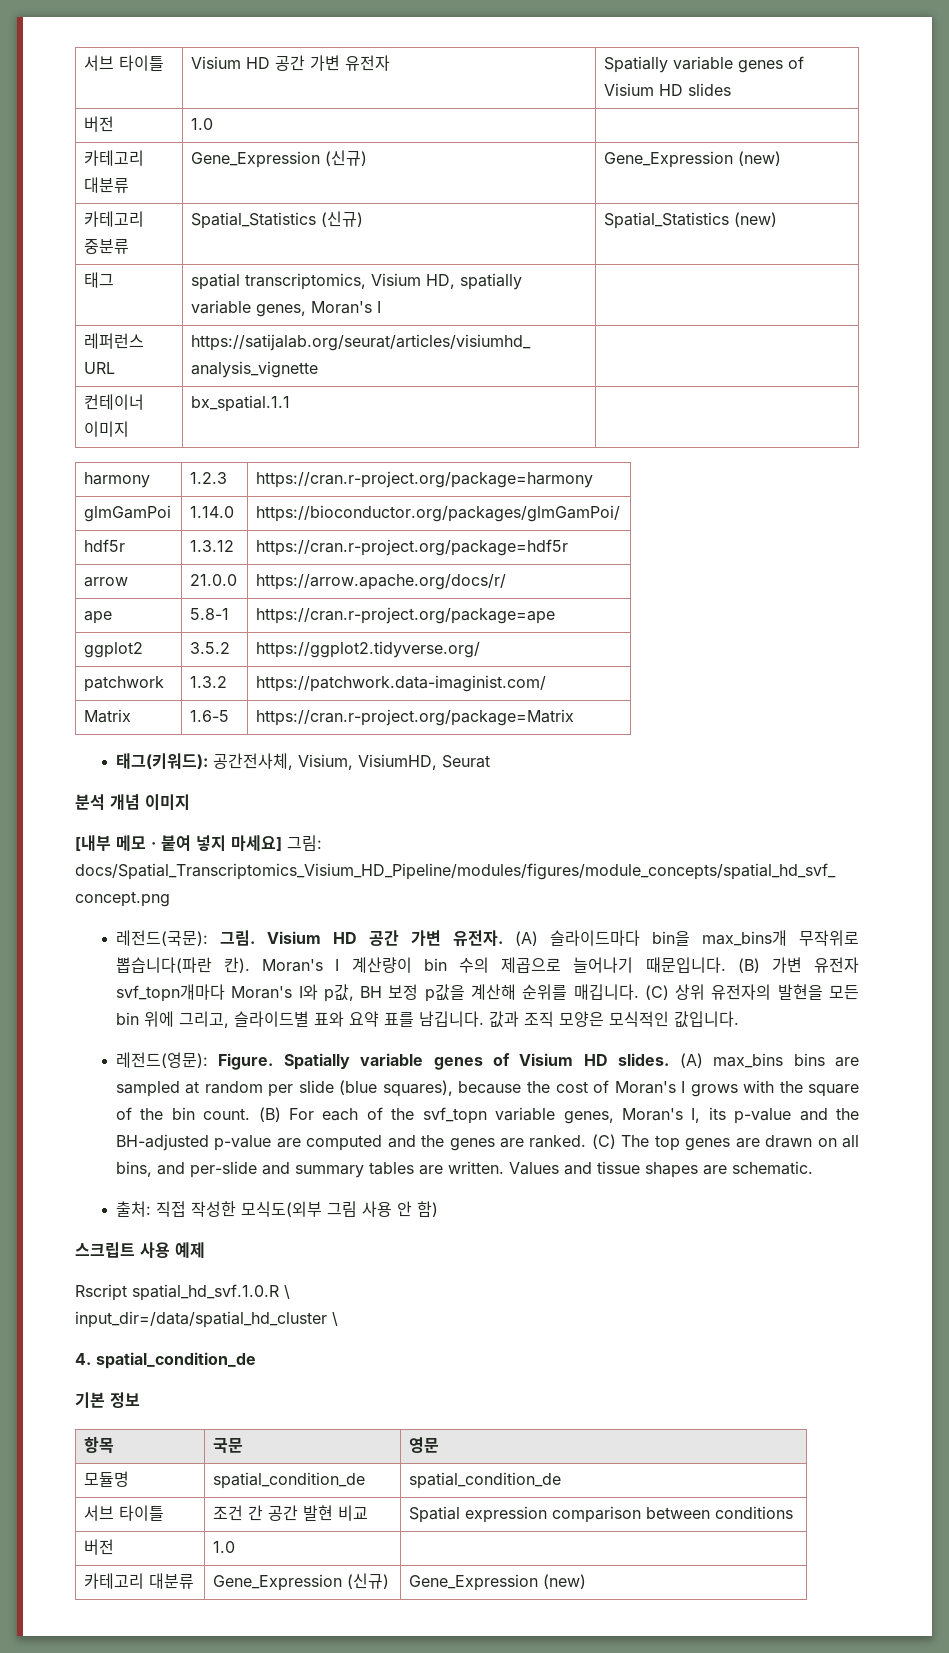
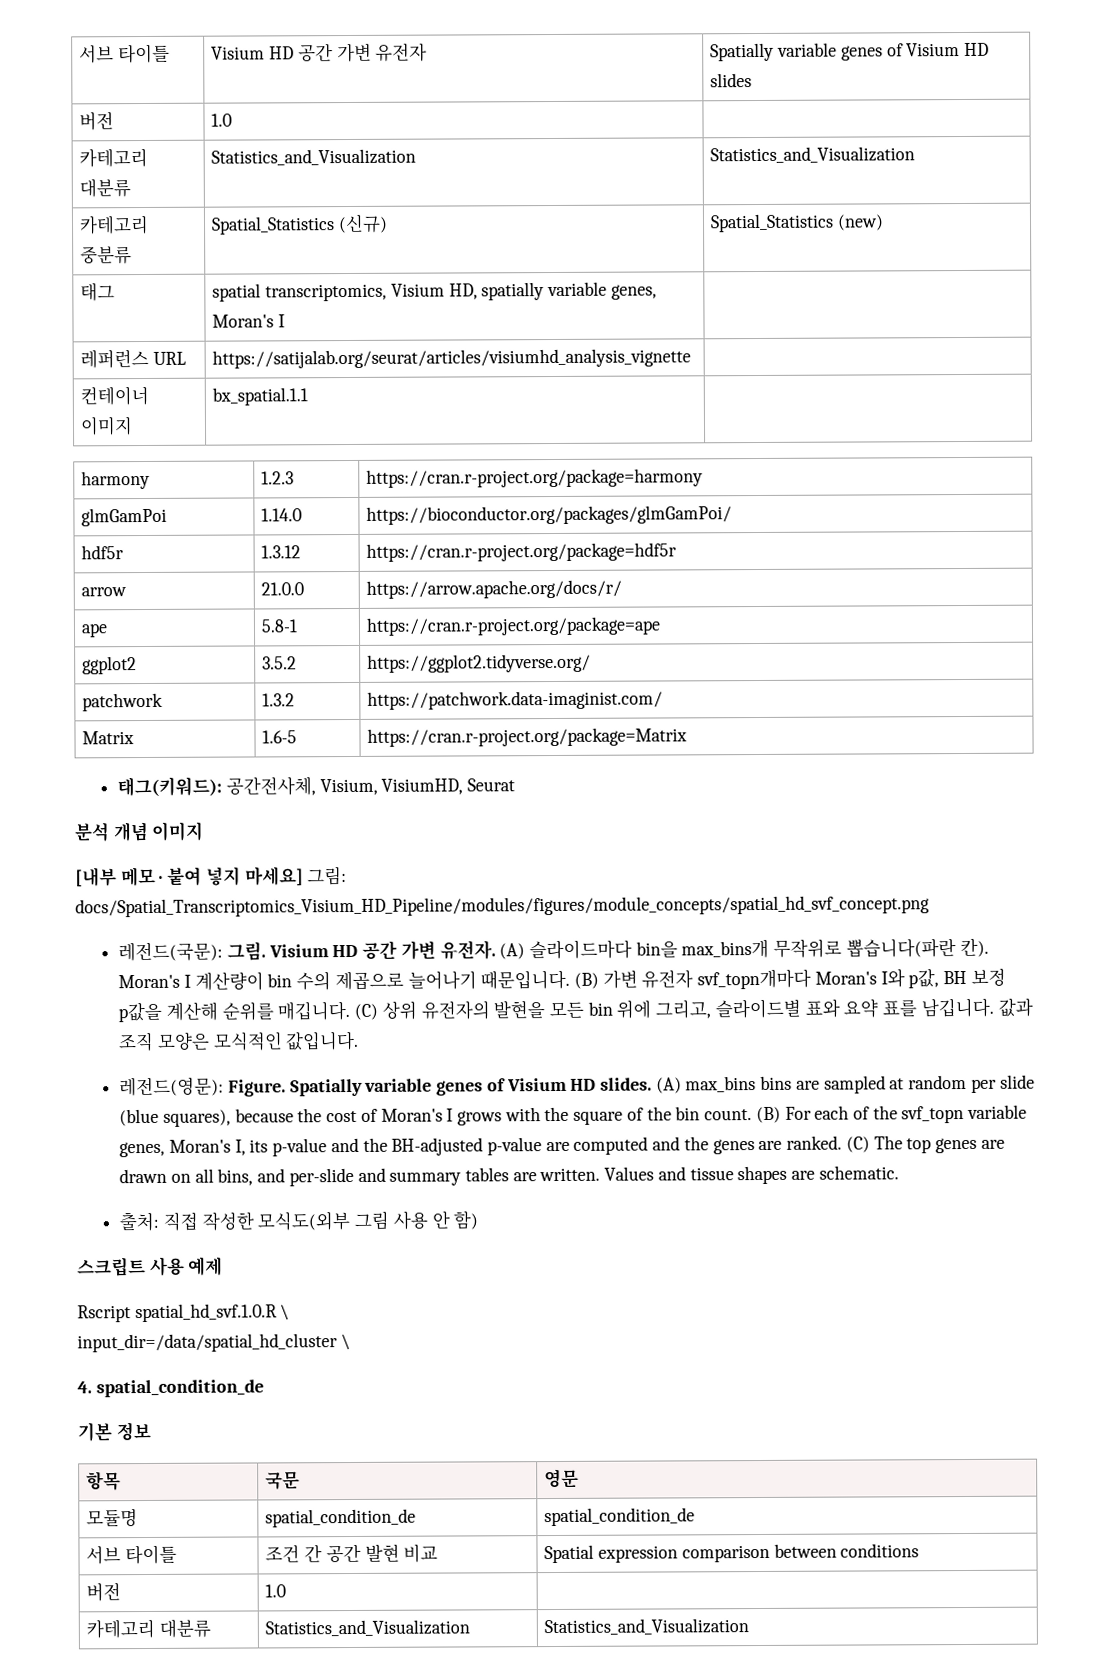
  서브 타이틀 | Visium HD 공간 가변 유전자 | Spatially variable genes of Visium HD slides
  버전 | 1.0 |
- 카테고리 대분류 | Gene_Expression (신규) | Gene_Expression (new)
+ 카테고리 대분류 | Statistics_and_Visualization | Statistics_and_Visualization
  서브 타이틀 | 조건 간 공간 발현 비교 | Spatial expression comparison between conditions
  버전 | 1.0 |
- 카테고리 대분류 | Gene_Expression (신규) | Gene_Expression (new)
+ 카테고리 대분류 | Statistics_and_Visualization | Statistics_and_Visualization

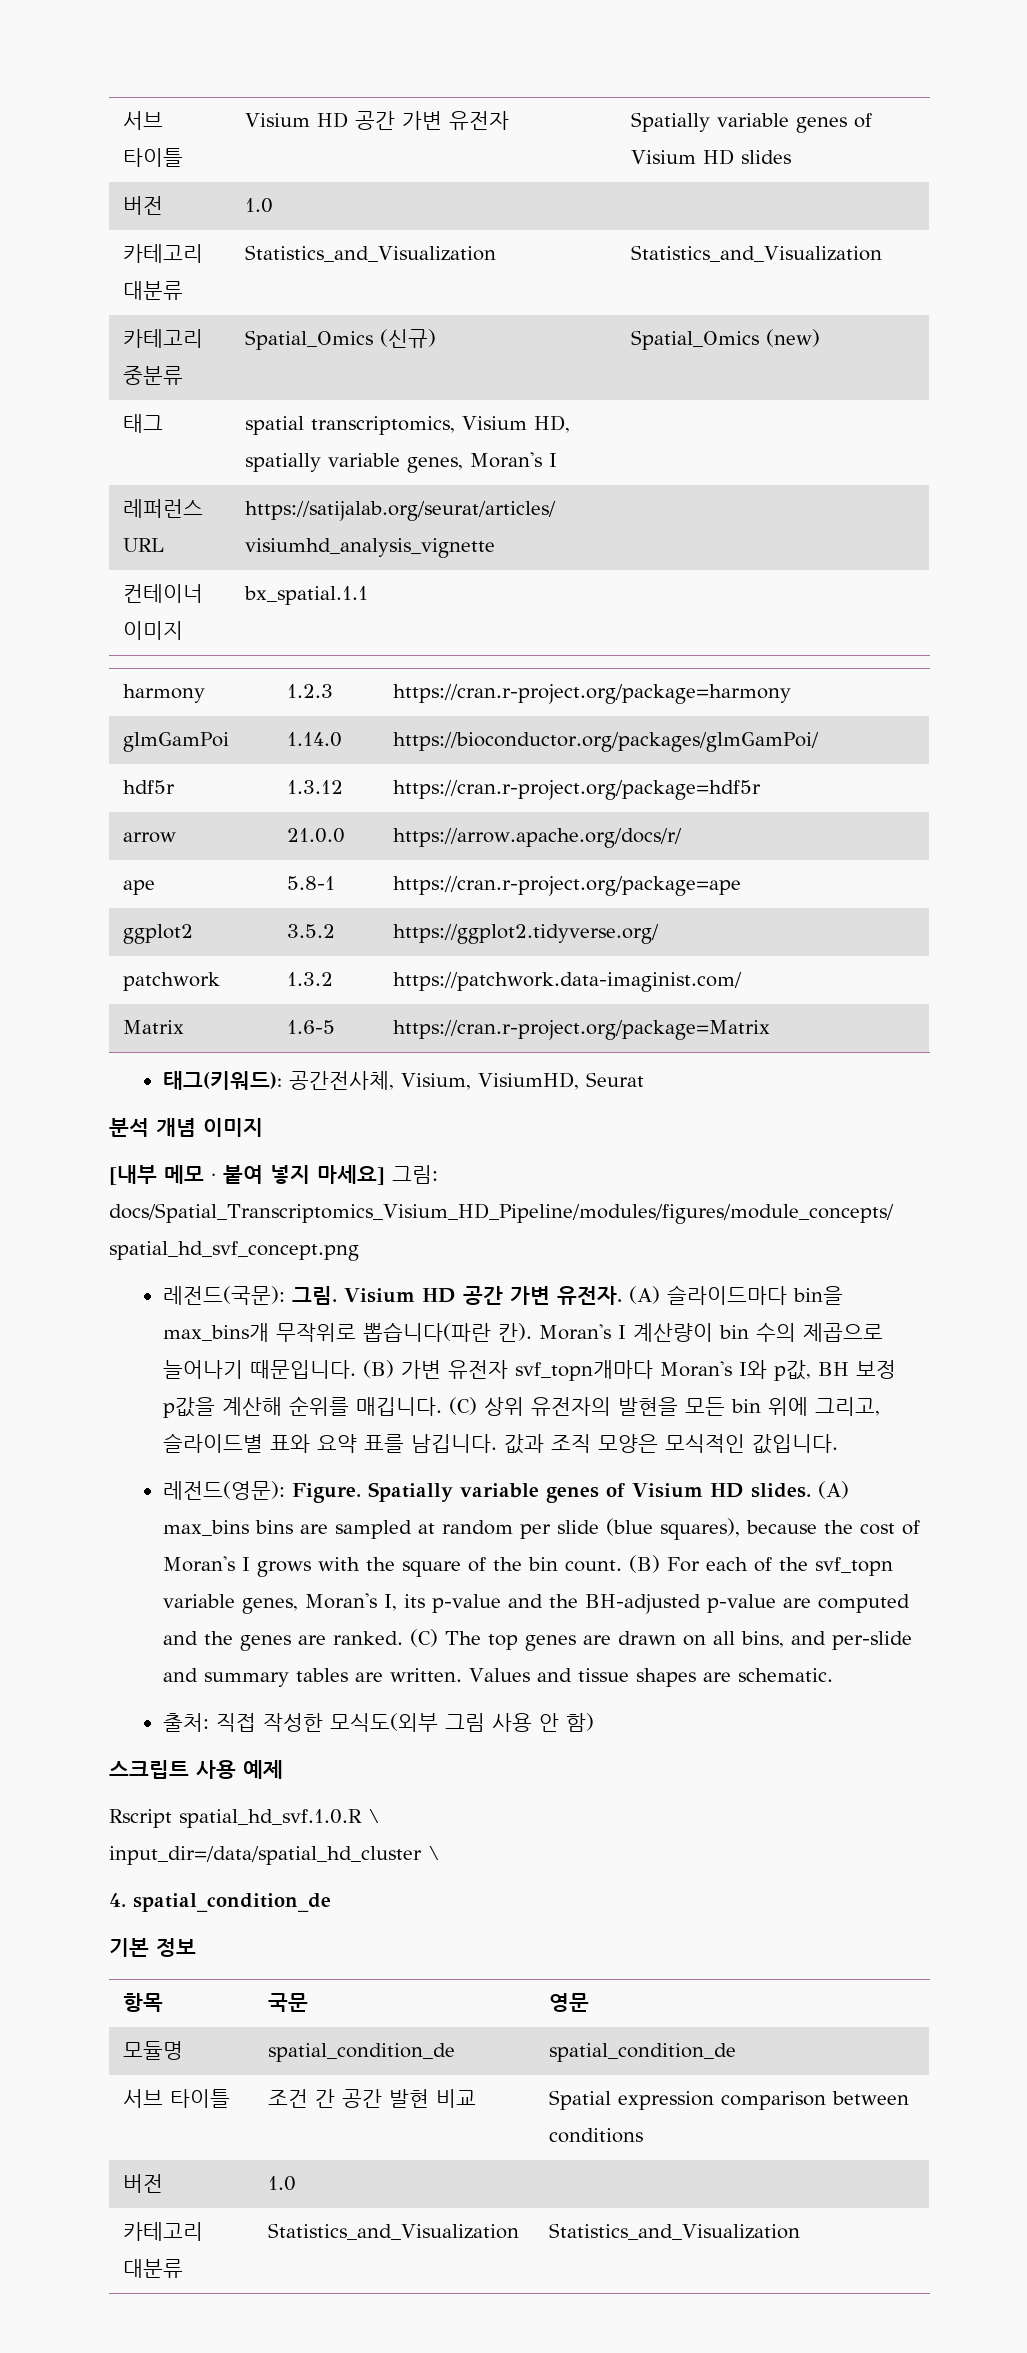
- 카테고리 중분류 | Spatial_Statistics (신규) | Spatial_Statistics (new)
+ 카테고리 중분류 | Spatial_Omics (신규) | Spatial_Omics (new)

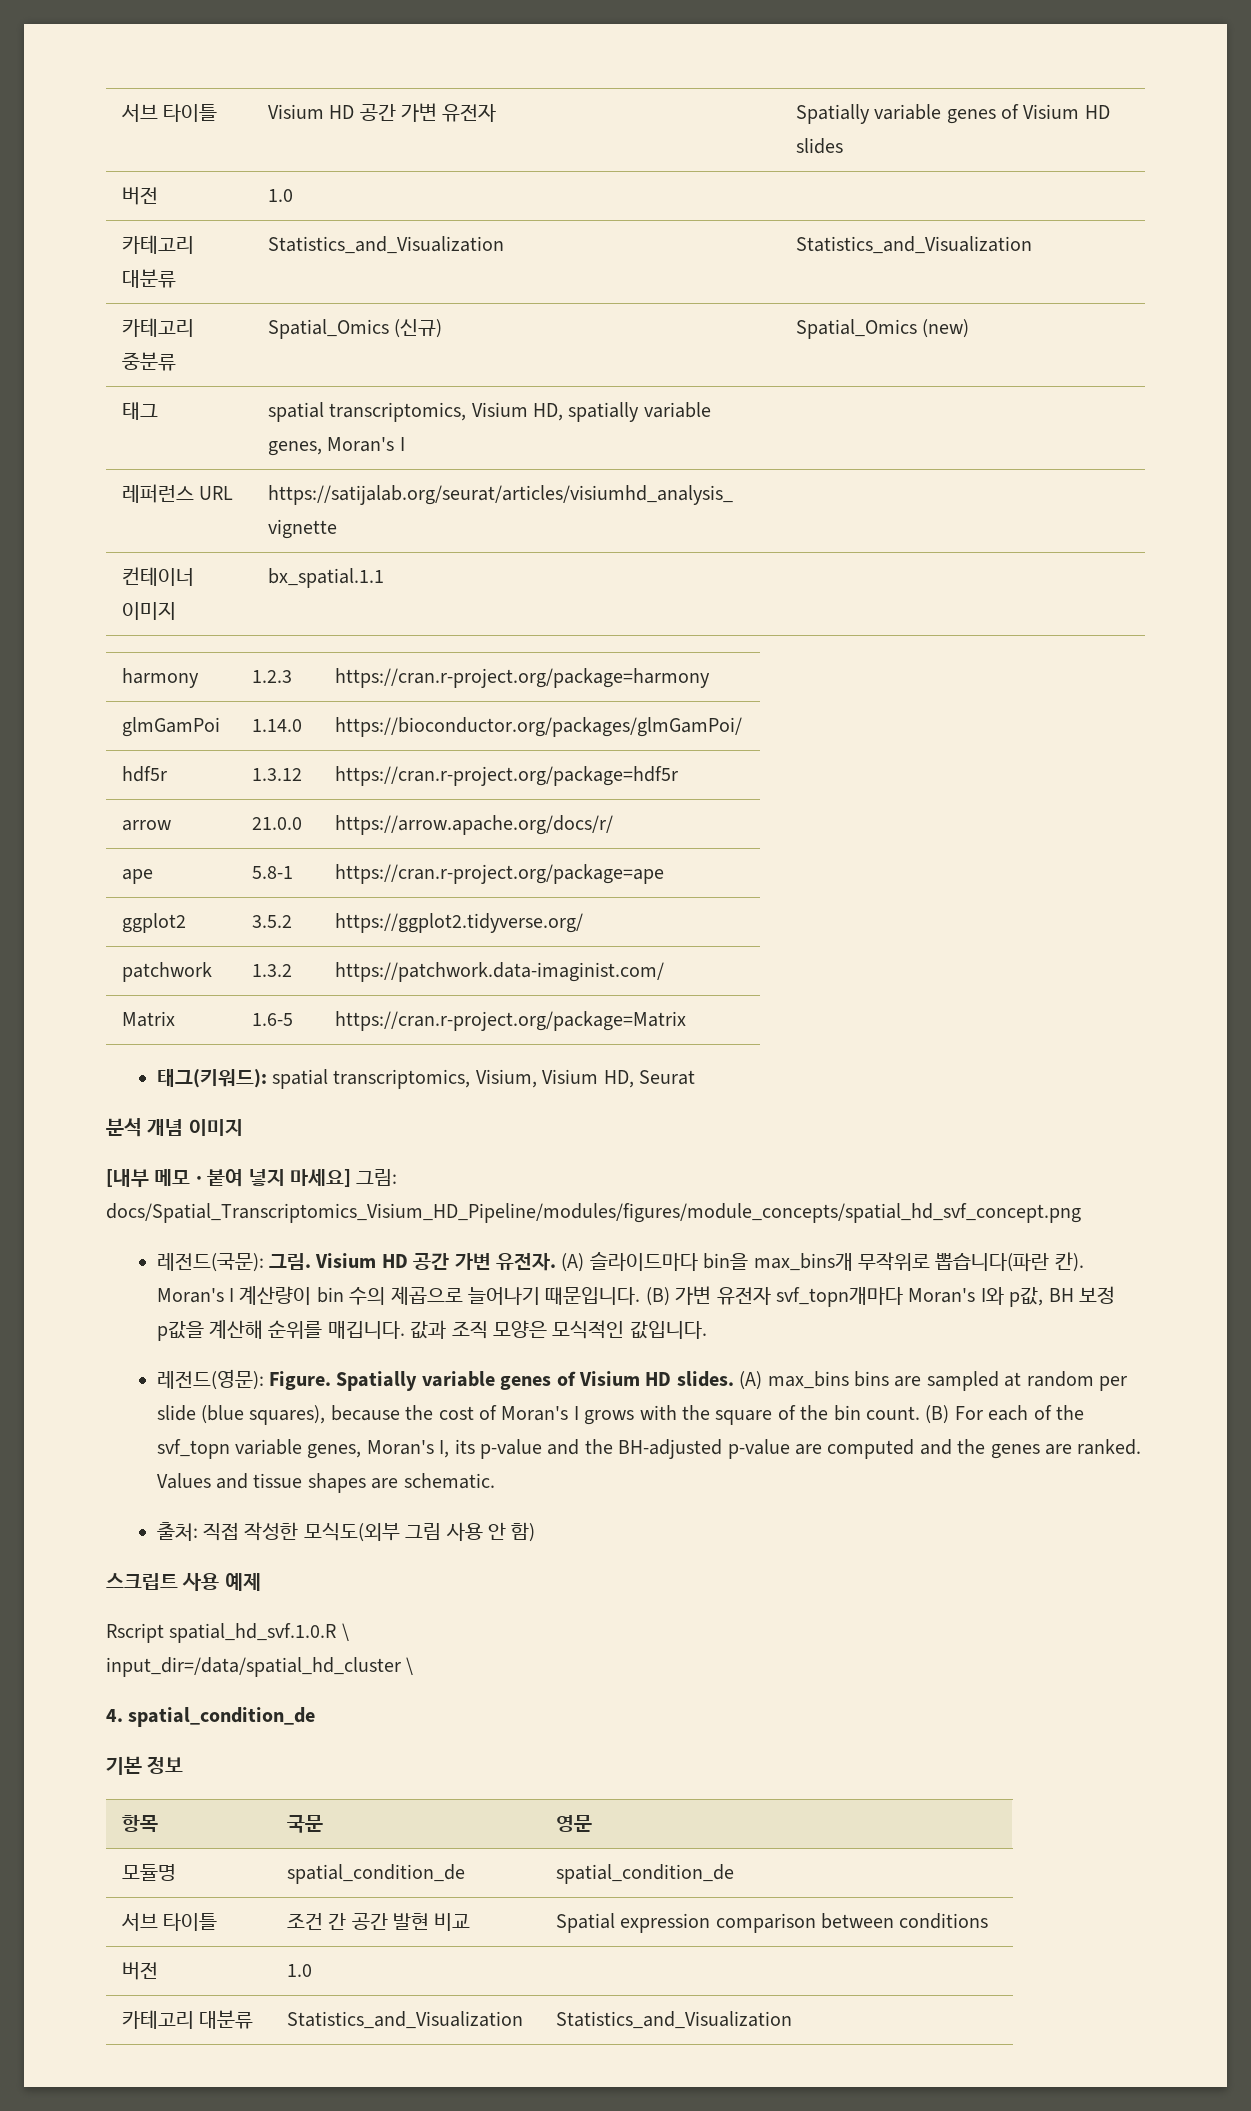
- 태그(키워드): 공간전사체, Visium, VisiumHD, Seurat
+ 태그(키워드): spatial transcriptomics, Visium, Visium HD, Seurat
- (C) 상위 유전자의 발현을 모든 bin 위에 그리고, 슬라이드별 표와 요약 표를 남깁니다.
- (C) The top genes are drawn on all bins, and per-slide and summary tables are written.

